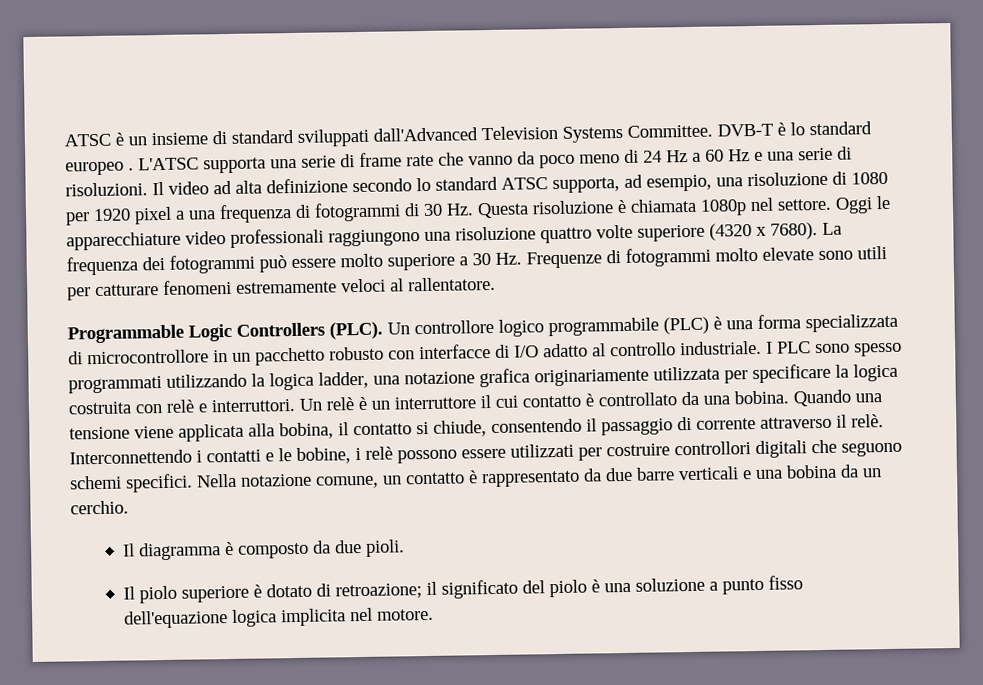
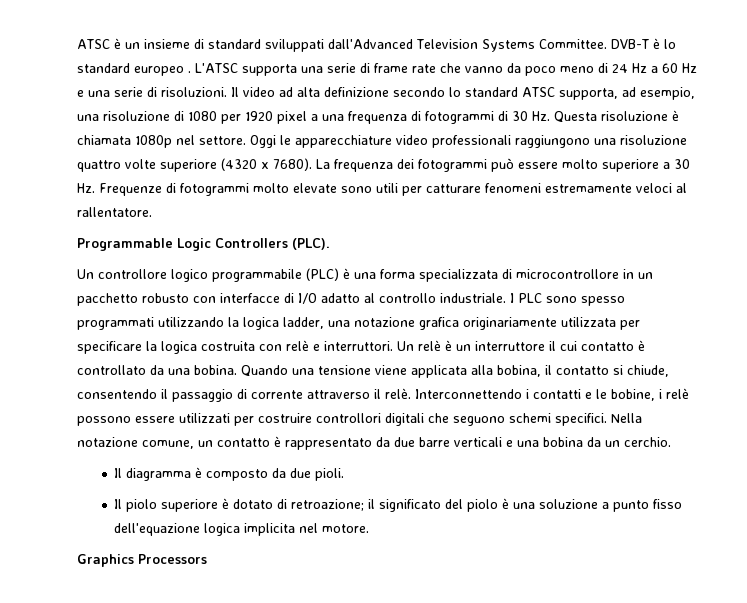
- Programmable Logic Controllers (PLC). Un controllore logico programmabile (PLC) è una forma specializzata di microcontrollore in un pacchetto robusto con interfacce di I/O adatto al controllo industriale.
+ Programmable Logic Controllers (PLC).
+ Un controllore logico programmabile (PLC) è una forma specializzata di microcontrollore in un pacchetto robusto con interfacce di I/O adatto al controllo industriale.
+ Graphics Processors

